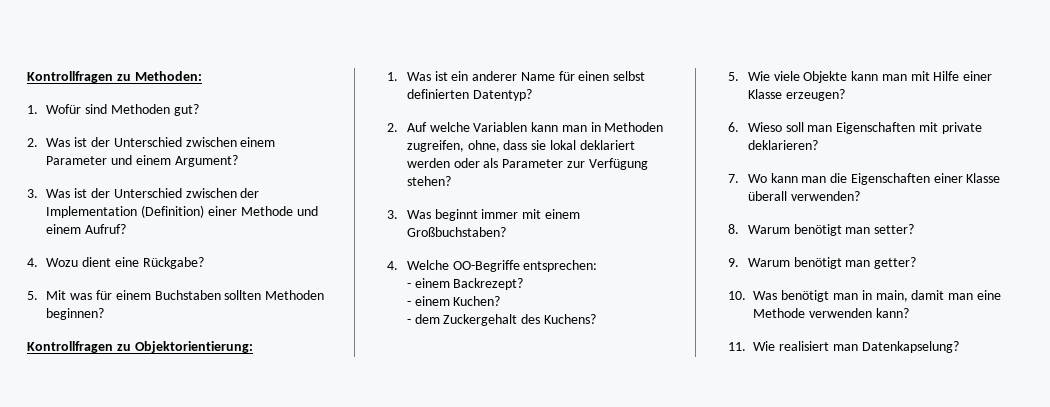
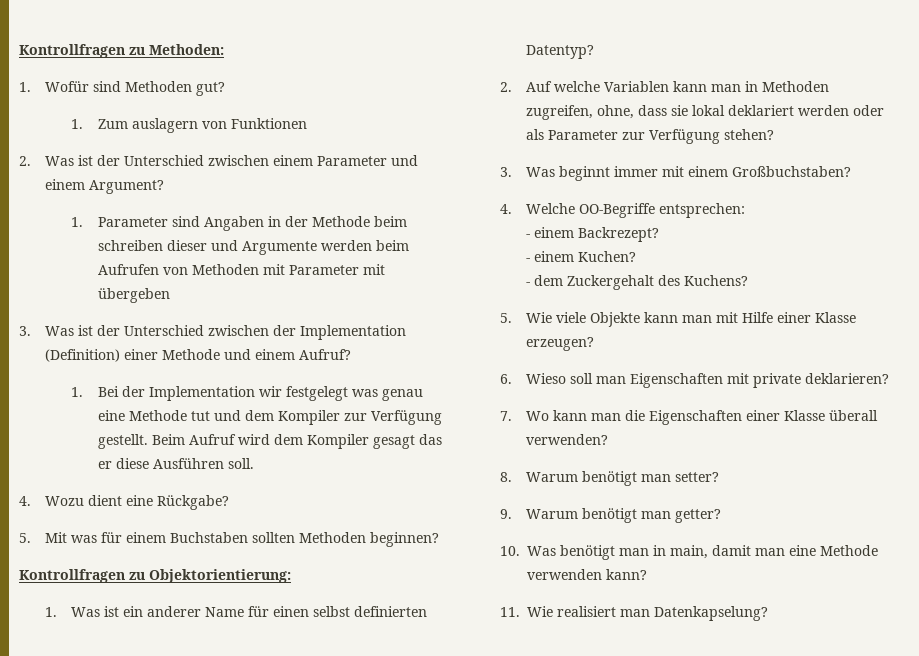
+ 1. Zum auslagern von Funktionen
+ 1. Parameter sind Angaben in der Methode beim schreiben dieser und Argumente werden beim Aufrufen von Methoden mit Parameter mit übergeben
+ 1. Bei der Implementation wir festgelegt was genau eine Methode tut und dem Kompiler zur Verfügung gestellt. Beim Aufruf wird dem Kompiler gesagt das er diese Ausführen soll.

